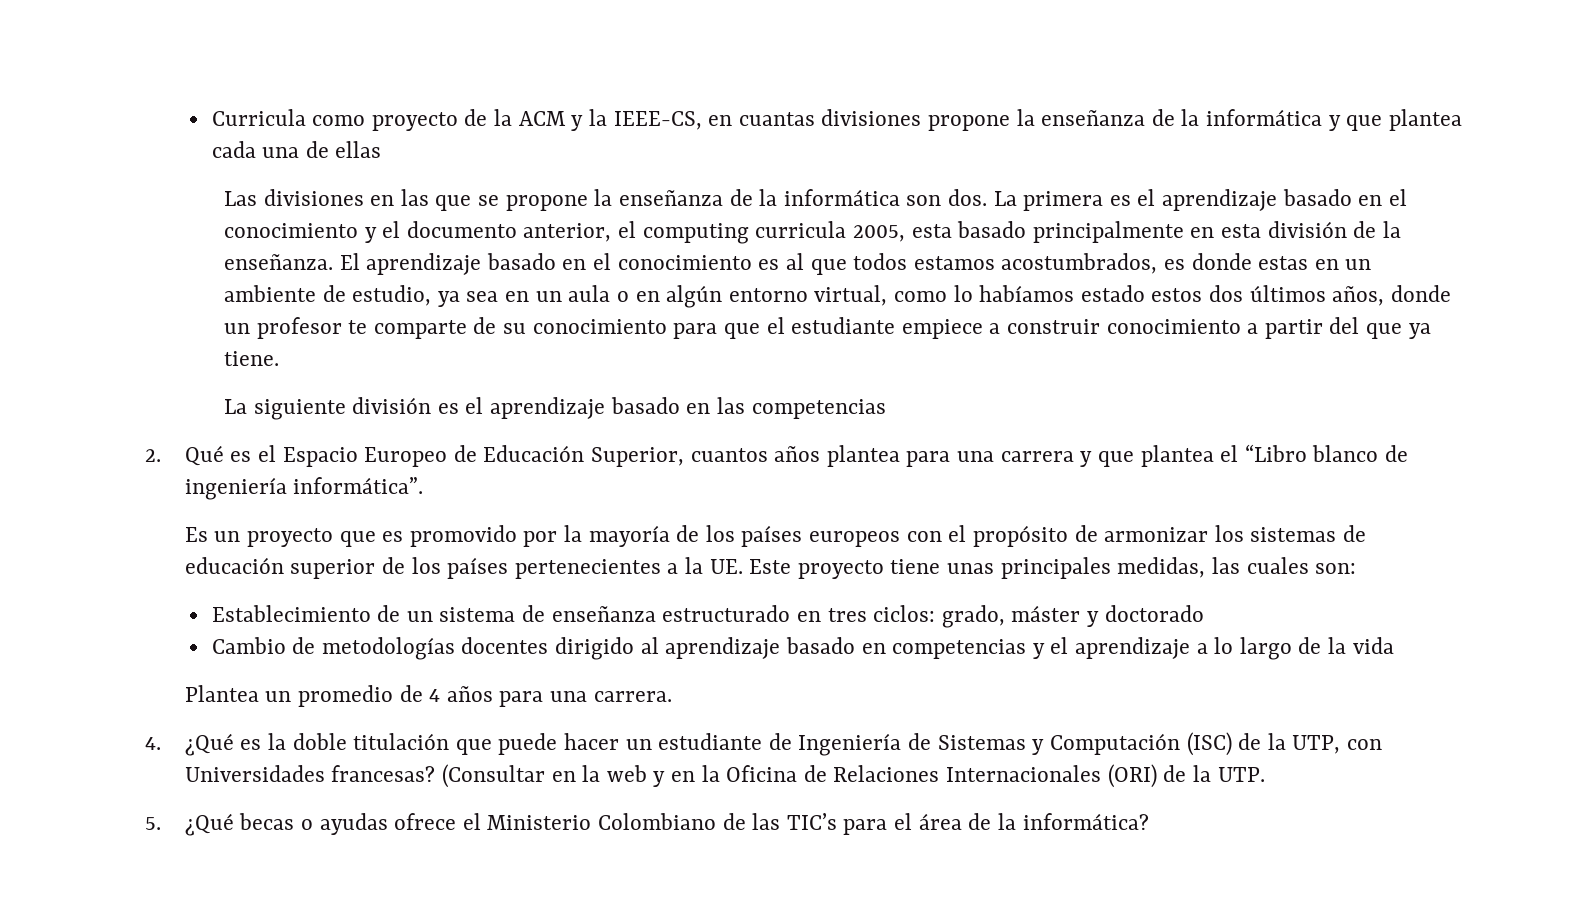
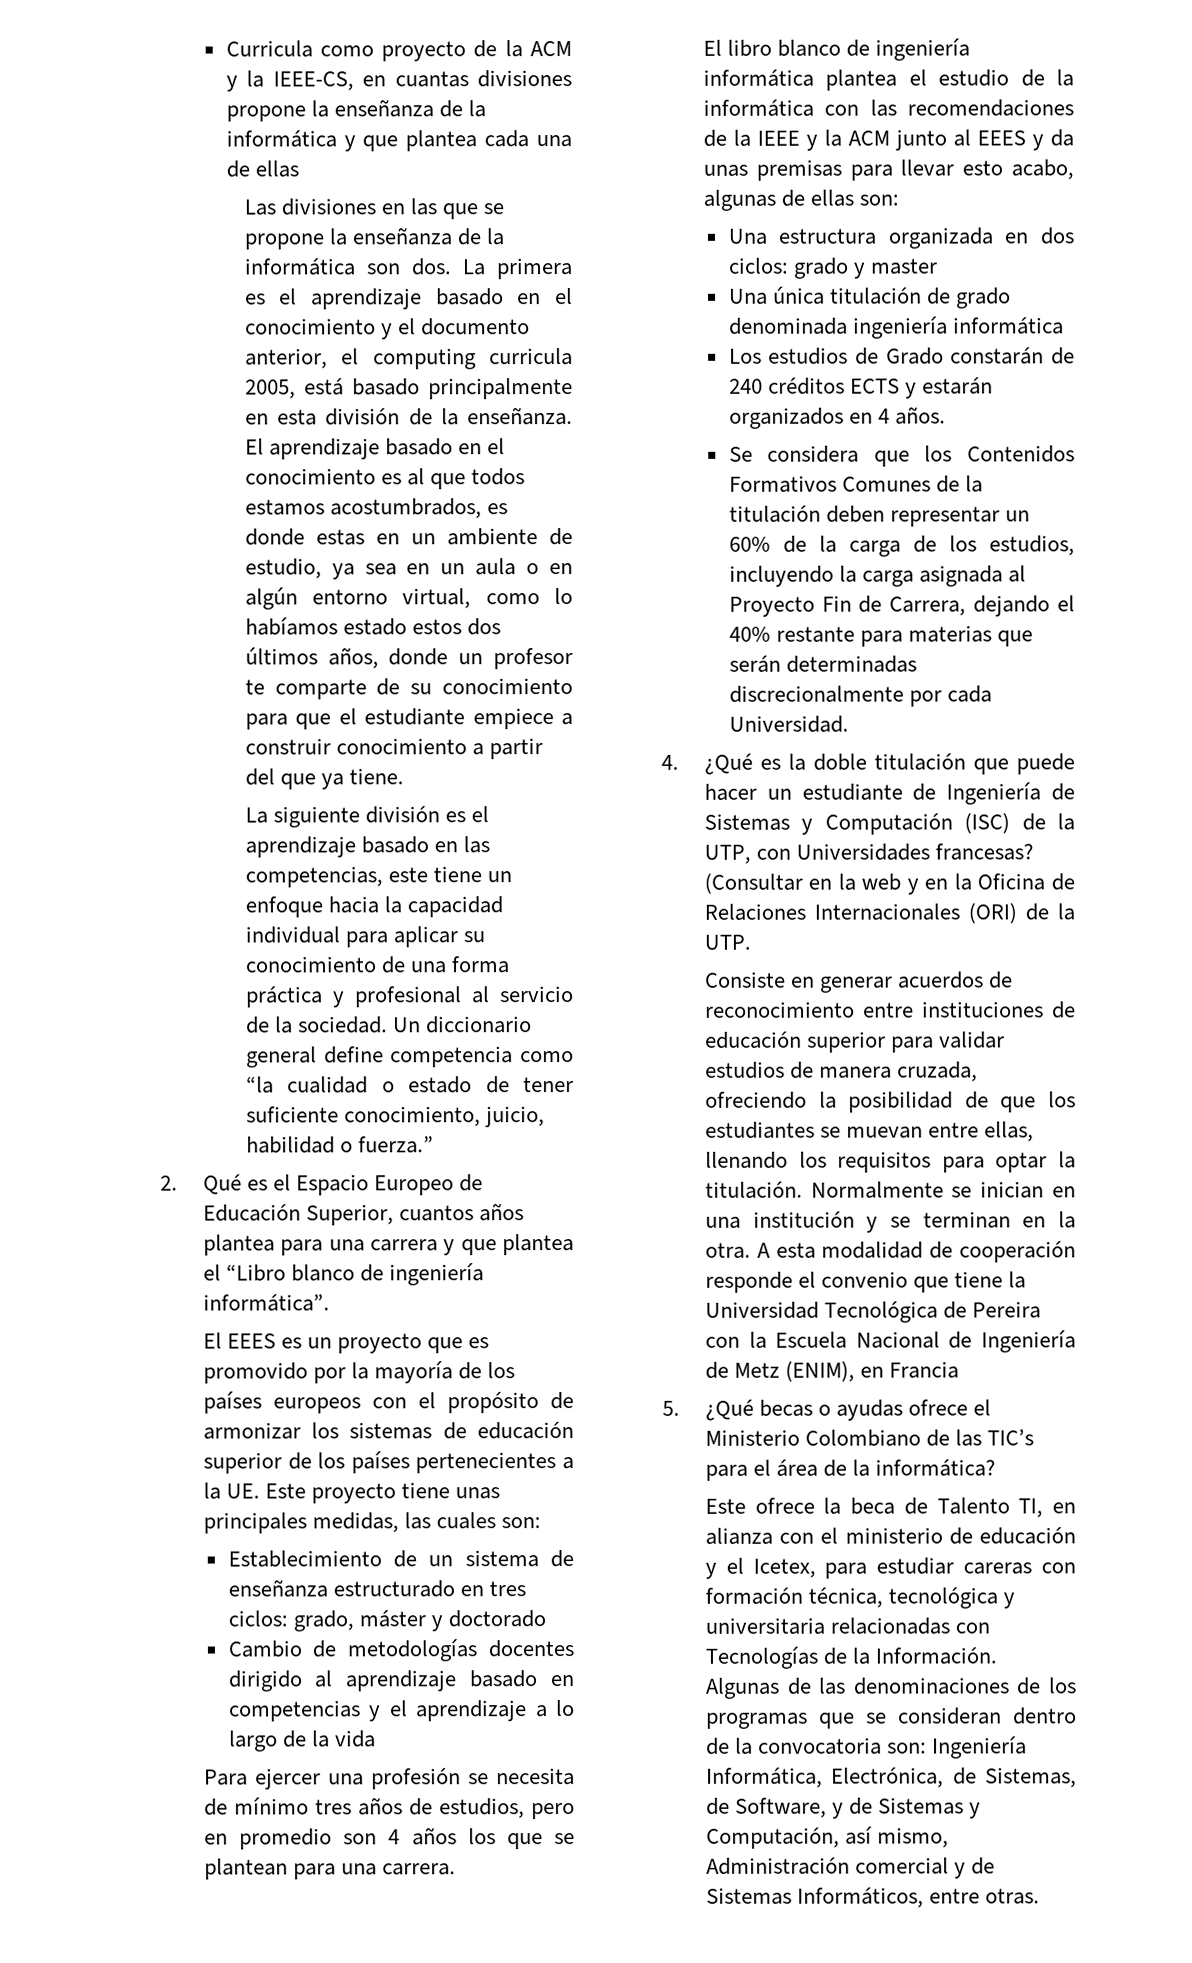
- La primera es el aprendizaje basado en el conocimiento y el documento anterior, el computing curricula 2005, esta basado principalmente en esta división de la enseñanza.
+ La primera es el aprendizaje basado en el conocimiento y el documento anterior, el computing curricula 2005, está basado principalmente en esta división de la enseñanza.
- La siguiente división es el aprendizaje basado en las competencias
+ La siguiente división es el aprendizaje basado en las competencias, este tiene un enfoque hacia la capacidad individual para aplicar su conocimiento de una forma práctica y profesional al servicio de la sociedad. Un diccionario general define competencia como “la cualidad o estado de tener suficiente conocimiento, juicio, habilidad o fuerza.”
- Es un proyecto que es promovido por la mayoría de los países europeos con el propósito de armonizar los sistemas de educación superior de los países pertenecientes a la UE. Este proyecto tiene unas principales medidas, las cuales son:
+ El EEES es un proyecto que es promovido por la mayoría de los países europeos con el propósito de armonizar los sistemas de educación superior de los países pertenecientes a la UE. Este proyecto tiene unas principales medidas, las cuales son:
- Plantea un promedio de 4 años para una carrera.
+ Para ejercer una profesión se necesita de mínimo tres años de estudios, pero en promedio son 4 años los que se plantean para una carrera.
+ El libro blanco de ingeniería informática plantea el estudio de la informática con las recomendaciones de la IEEE y la ACM junto al EEES y da unas premisas para llevar esto acabo, algunas de ellas son:
+ Una estructura organizada en dos ciclos: grado y master
+ Una única titulación de grado denominada ingeniería informática
+ Los estudios de Grado constarán de 240 créditos ECTS y estarán organizados en 4 años.
+ Se considera que los Contenidos Formativos Comunes de la titulación deben representar un 60% de la carga de los estudios, incluyendo la carga asignada al Proyecto Fin de Carrera, dejando el 40% restante para materias que serán determinadas discrecionalmente por cada Universidad.
+ Consiste en generar acuerdos de reconocimiento entre instituciones de educación superior para validar estudios de manera cruzada, ofreciendo la posibilidad de que los estudiantes se muevan entre ellas, llenando los requisitos para optar la titulación. Normalmente se inician en una institución y se terminan en la otra. A esta modalidad de cooperación responde el convenio que tiene la Universidad Tecnológica de Pereira con la Escuela Nacional de Ingeniería de Metz (ENIM), en Francia
+ Este ofrece la beca de Talento TI, en alianza con el ministerio de educación y el Icetex, para estudiar careras con formación técnica, tecnológica y universitaria relacionadas con Tecnologías de la Información. Algunas de las denominaciones de los programas que se consideran dentro de la convocatoria son: Ingeniería Informática, Electrónica, de Sistemas, de Software, y de Sistemas y Computación, así mismo, Administración comercial y de Sistemas Informáticos, entre otras.

